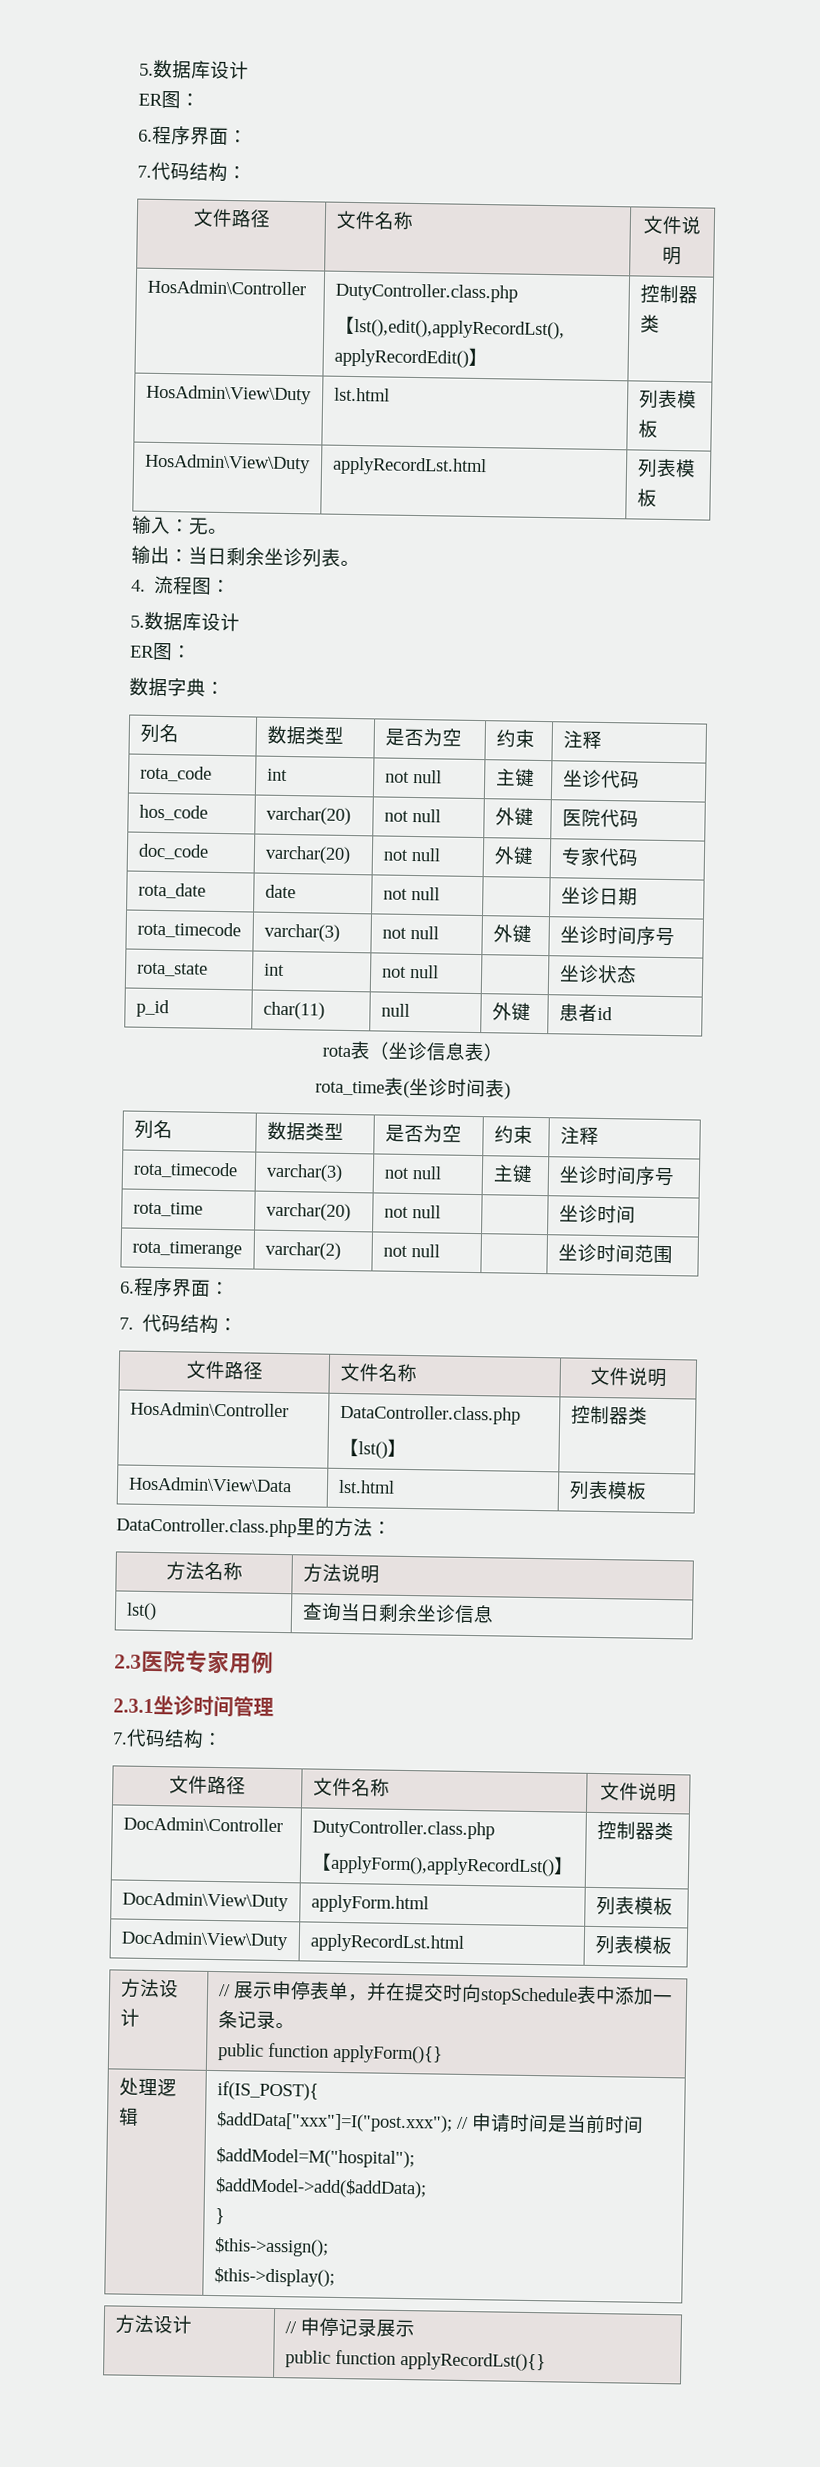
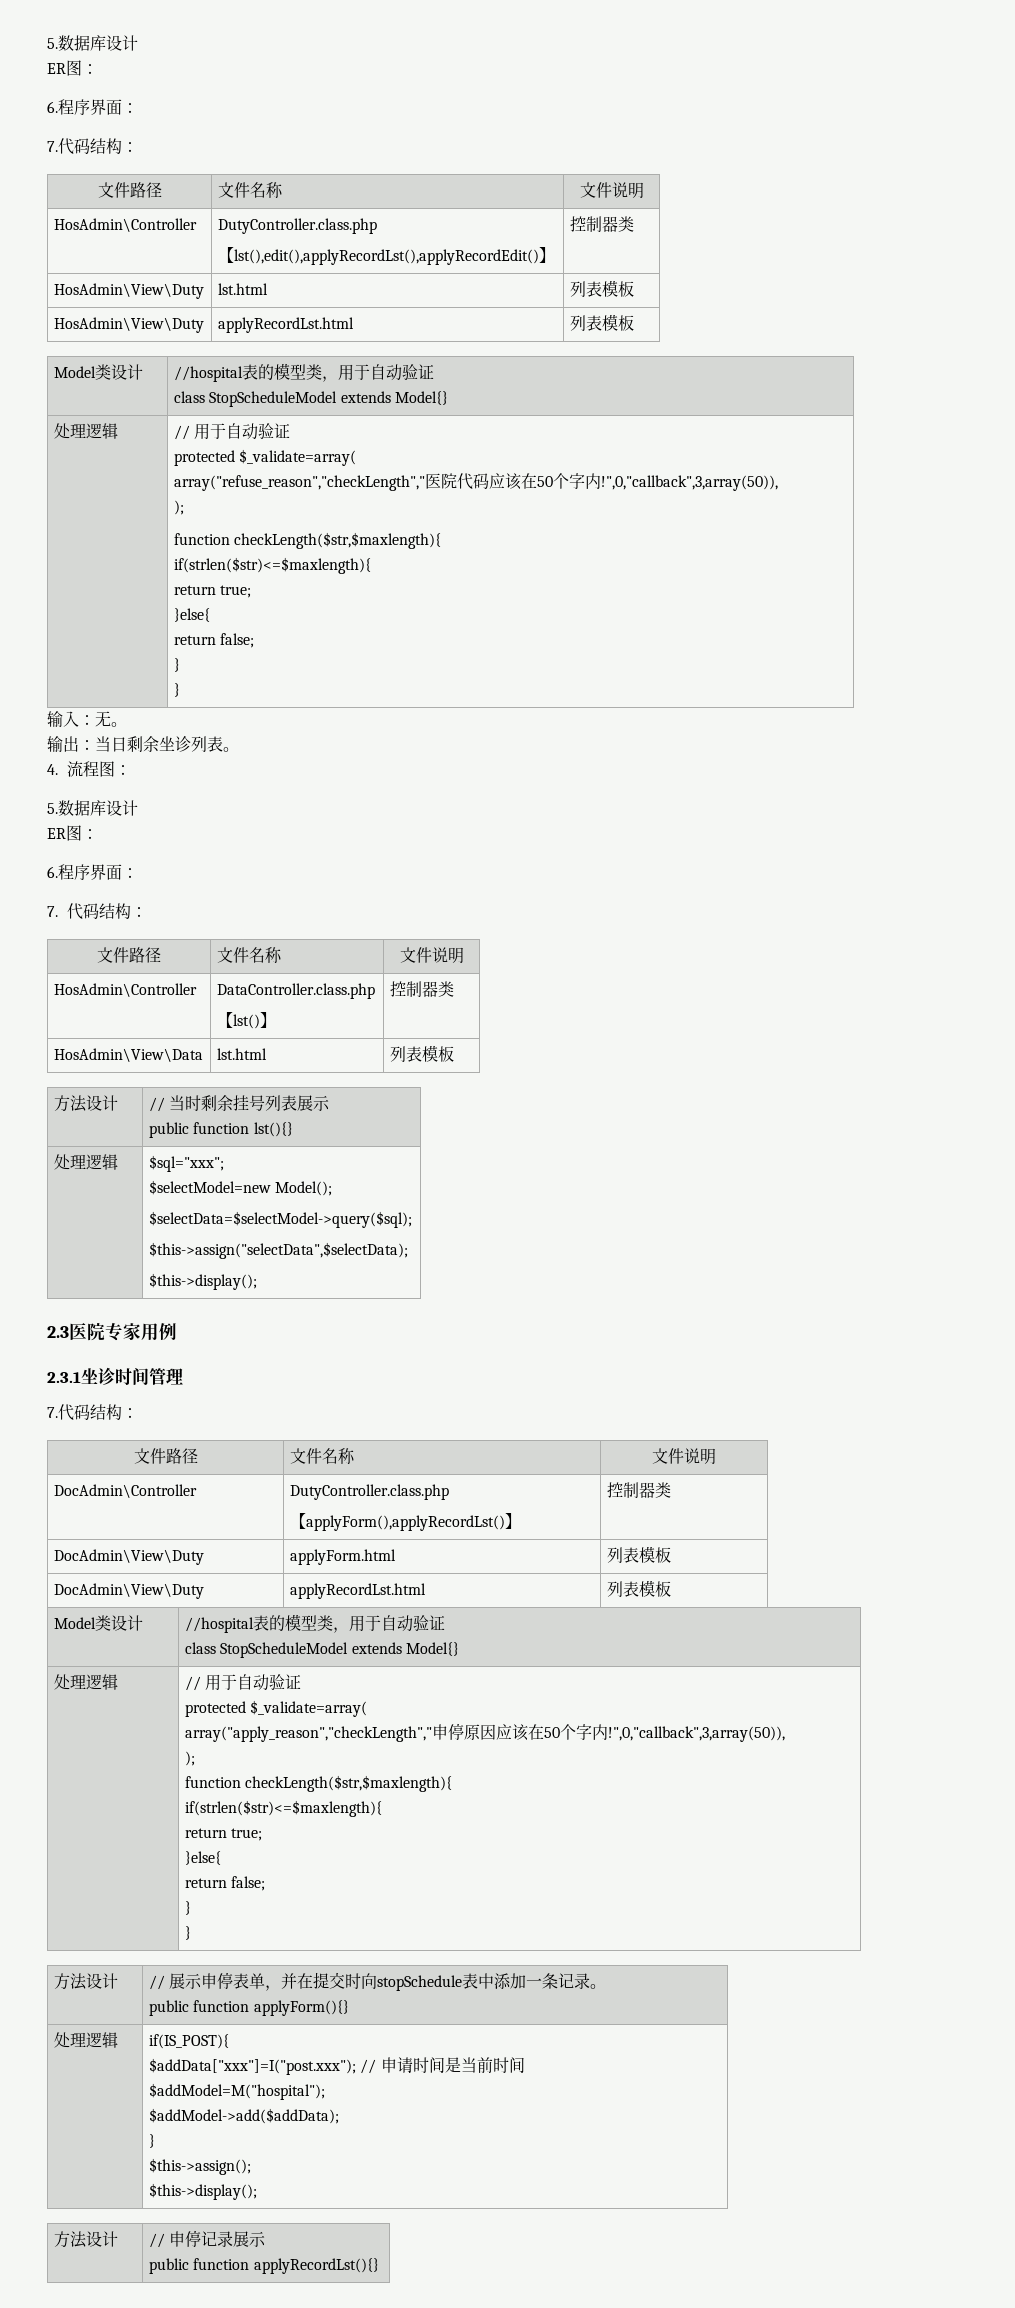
  HosAdmin\View\Duty | applyRecordLst.html | 列表模板
+ Model类设计 | //hospital表的模型类，用于自动验证
+ class StopScheduleModel extends Model{}
+ 处理逻辑 | // 用于自动验证
+ protected $_validate=array(
+ array("refuse_reason","checkLength","医院代码应该在50个字内!",0,"callback",3,array(50)),
+ );
+ function checkLength($str,$maxlength){
+ if(strlen($str)<=$maxlength){
+ return true;
+ }else{
+ return false;
+ }
+ }
- 数据字典：
- 列名 | 数据类型 | 是否为空 | 约束 | 注释
- rota_code | int | not null | 主键 | 坐诊代码
- hos_code | varchar(20) | not null | 外键 | 医院代码
- doc_code | varchar(20) | not null | 外键 | 专家代码
- rota_date | date | not null | | 坐诊日期
- rota_timecode | varchar(3) | not null | 外键 | 坐诊时间序号
- rota_state | int | not null | | 坐诊状态
- p_id | char(11) | null | 外键 | 患者id
- rota表（坐诊信息表）
- rota_time表(坐诊时间表)
- 列名 | 数据类型 | 是否为空 | 约束 | 注释
- rota_timecode | varchar(3) | not null | 主键 | 坐诊时间序号
- rota_time | varchar(20) | not null | | 坐诊时间
- rota_timerange | varchar(2) | not null | | 坐诊时间范围
- DataController.class.php里的方法：
- 方法名称 | 方法说明
- lst() | 查询当日剩余坐诊信息
+ 方法设计 | // 当时剩余挂号列表展示
+ public function lst(){}
+ 处理逻辑 | $sql="xxx";
+ $selectModel=new Model();
+ $selectData=$selectModel->query($sql);
+ $this->assign("selectData",$selectData);
+ $this->display();
  DocAdmin\View\Duty | applyRecordLst.html | 列表模板
+ Model类设计 | //hospital表的模型类，用于自动验证
+ class StopScheduleModel extends Model{}
+ 处理逻辑 | // 用于自动验证
+ protected $_validate=array(
+ array("apply_reason","checkLength","申停原因应该在50个字内!",0,"callback",3,array(50)),
+ );
+ function checkLength($str,$maxlength){
+ if(strlen($str)<=$maxlength){
+ return true;
+ }else{
+ return false;
+ }
+ }

